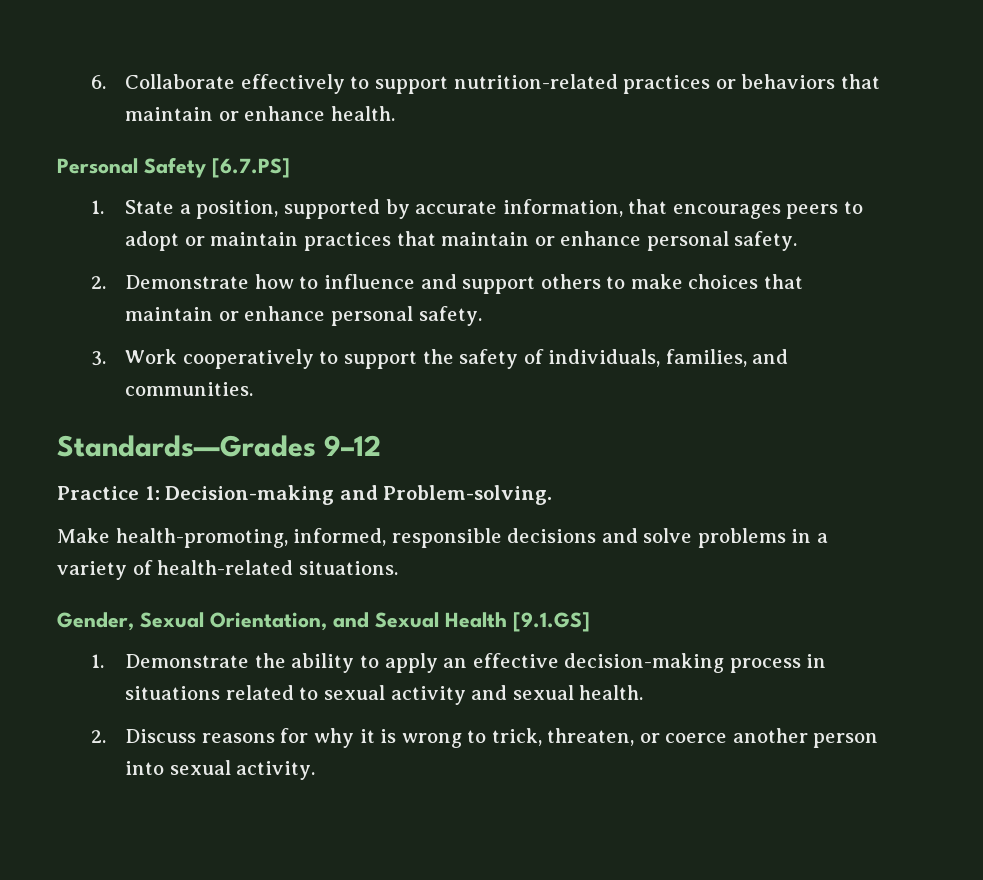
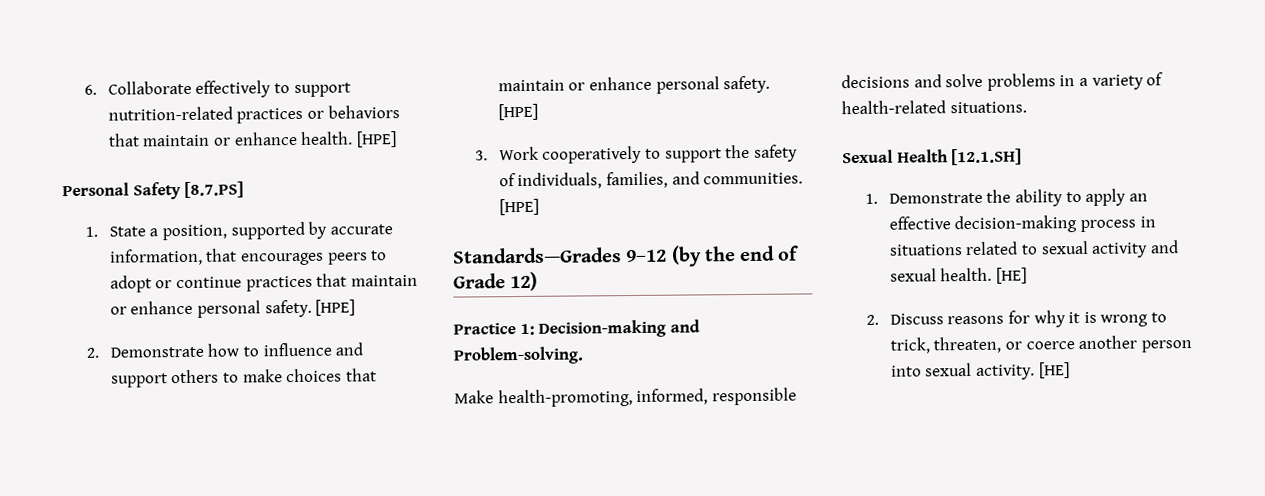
- 6. Collaborate effectively to support nutrition-related practices or behaviors that maintain or enhance health.
+ 6. Collaborate effectively to support nutrition-related practices or behaviors that maintain or enhance health. [HPE]
- Personal Safety [6.7.PS]
+ Personal Safety [8.7.PS]
- 1. State a position, supported by accurate information, that encourages peers to adopt or maintain practices that maintain or enhance personal safety.
+ 1. State a position, supported by accurate information, that encourages peers to adopt or continue practices that maintain or enhance personal safety. [HPE]
- 2. Demonstrate how to influence and support others to make choices that maintain or enhance personal safety.
+ 2. Demonstrate how to influence and support others to make choices that maintain or enhance personal safety. [HPE]
- 3. Work cooperatively to support the safety of individuals, families, and communities.
+ 3. Work cooperatively to support the safety of individuals, families, and communities. [HPE]
- Standards—Grades 9–12
+ Standards—Grades 9–12 (by the end of Grade 12)
- Gender, Sexual Orientation, and Sexual Health [9.1.GS]
+ Sexual Health [12.1.SH]
- 1. Demonstrate the ability to apply an effective decision-making process in situations related to sexual activity and sexual health.
+ 1. Demonstrate the ability to apply an effective decision-making process in situations related to sexual activity and sexual health. [HE]
- 2. Discuss reasons for why it is wrong to trick, threaten, or coerce another person into sexual activity.
+ 2. Discuss reasons for why it is wrong to trick, threaten, or coerce another person into sexual activity. [HE]

